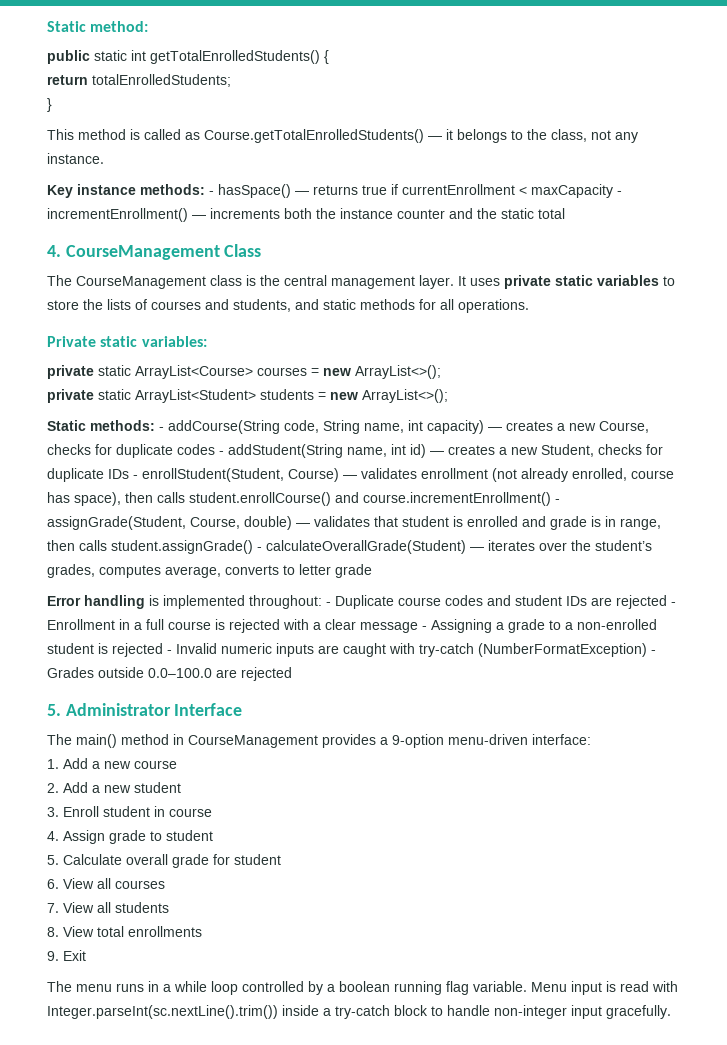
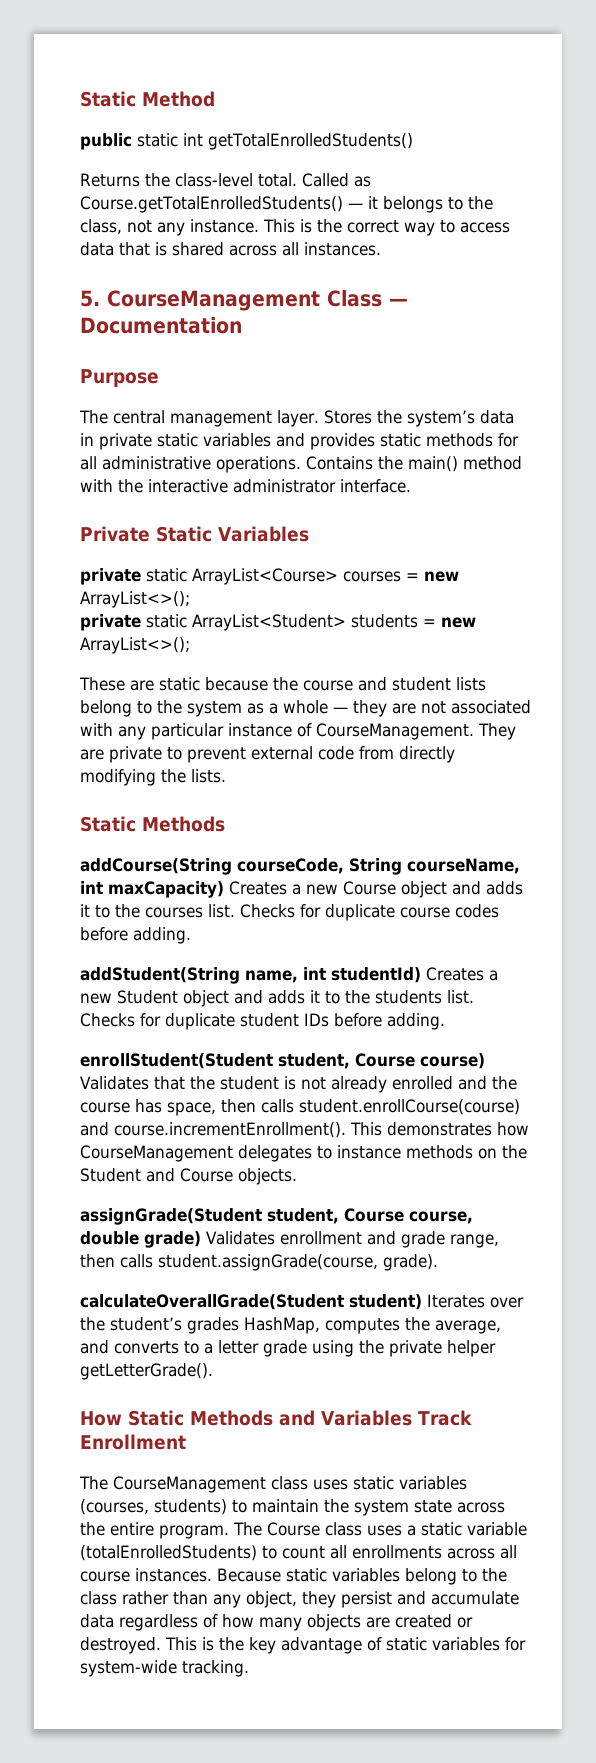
- Static method:
+ Static Method
- public static int getTotalEnrolledStudents() {
- return totalEnrolledStudents;
- }
- This method is called as Course.getTotalEnrolledStudents() — it belongs to the class, not any instance.
- Key instance methods: - hasSpace() — returns true if currentEnrollment < maxCapacity - incrementEnrollment() — increments both the instance counter and the static total
- 4. CourseManagement Class
- The CourseManagement class is the central management layer. It uses private static variables to store the lists of courses and students, and static methods for all operations.
+ public static int getTotalEnrolledStudents()
+ Returns the class-level total. Called as Course.getTotalEnrolledStudents() — it belongs to the class, not any instance. This is the correct way to access data that is shared across all instances.
+ 5. CourseManagement Class — Documentation
+ Purpose
+ The central management layer. Stores the system’s data in private static variables and provides static methods for all administrative operations. Contains the main() method with the interactive administrator interface.
- Private static variables:
+ Private Static Variables
- Static methods: - addCourse(String code, String name, int capacity) — creates a new Course, checks for duplicate codes - addStudent(String name, int id) — creates a new Student, checks for duplicate IDs - enrollStudent(Student, Course) — validates enrollment (not already enrolled, course has space), then calls student.enrollCourse() and course.incrementEnrollment() - assignGrade(Student, Course, double) — validates that student is enrolled and grade is in range, then calls student.assignGrade() - calculateOverallGrade(Student) — iterates over the student’s grades, computes average, converts to letter grade
- Error handling is implemented throughout: - Duplicate course codes and student IDs are rejected - Enrollment in a full course is rejected with a clear message - Assigning a grade to a non-enrolled student is rejected - Invalid numeric inputs are caught with try-catch (NumberFormatException) - Grades outside 0.0–100.0 are rejected
- 5. Administrator Interface
- The main() method in CourseManagement provides a 9-option menu-driven interface:
- 1. Add a new course
- 2. Add a new student
- 3. Enroll student in course
- 4. Assign grade to student
- 5. Calculate overall grade for student
- 6. View all courses
- 7. View all students
- 8. View total enrollments
- 9. Exit
- The menu runs in a while loop controlled by a boolean running flag variable. Menu input is read with Integer.parseInt(sc.nextLine().trim()) inside a try-catch block to handle non-integer input gracefully.
+ These are static because the course and student lists belong to the system as a whole — they are not associated with any particular instance of CourseManagement. They are private to prevent external code from directly modifying the lists.
+ Static Methods
+ addCourse(String courseCode, String courseName, int maxCapacity) Creates a new Course object and adds it to the courses list. Checks for duplicate course codes before adding.
+ addStudent(String name, int studentId) Creates a new Student object and adds it to the students list. Checks for duplicate student IDs before adding.
+ enrollStudent(Student student, Course course) Validates that the student is not already enrolled and the course has space, then calls student.enrollCourse(course) and course.incrementEnrollment(). This demonstrates how CourseManagement delegates to instance methods on the Student and Course objects.
+ assignGrade(Student student, Course course, double grade) Validates enrollment and grade range, then calls student.assignGrade(course, grade).
+ calculateOverallGrade(Student student) Iterates over the student’s grades HashMap, computes the average, and converts to a letter grade using the private helper getLetterGrade().
+ How Static Methods and Variables Track Enrollment
+ The CourseManagement class uses static variables (courses, students) to maintain the system state across the entire program. The Course class uses a static variable (totalEnrolledStudents) to count all enrollments across all course instances. Because static variables belong to the class rather than any object, they persist and accumulate data regardless of how many objects are created or destroyed. This is the key advantage of static variables for system-wide tracking.

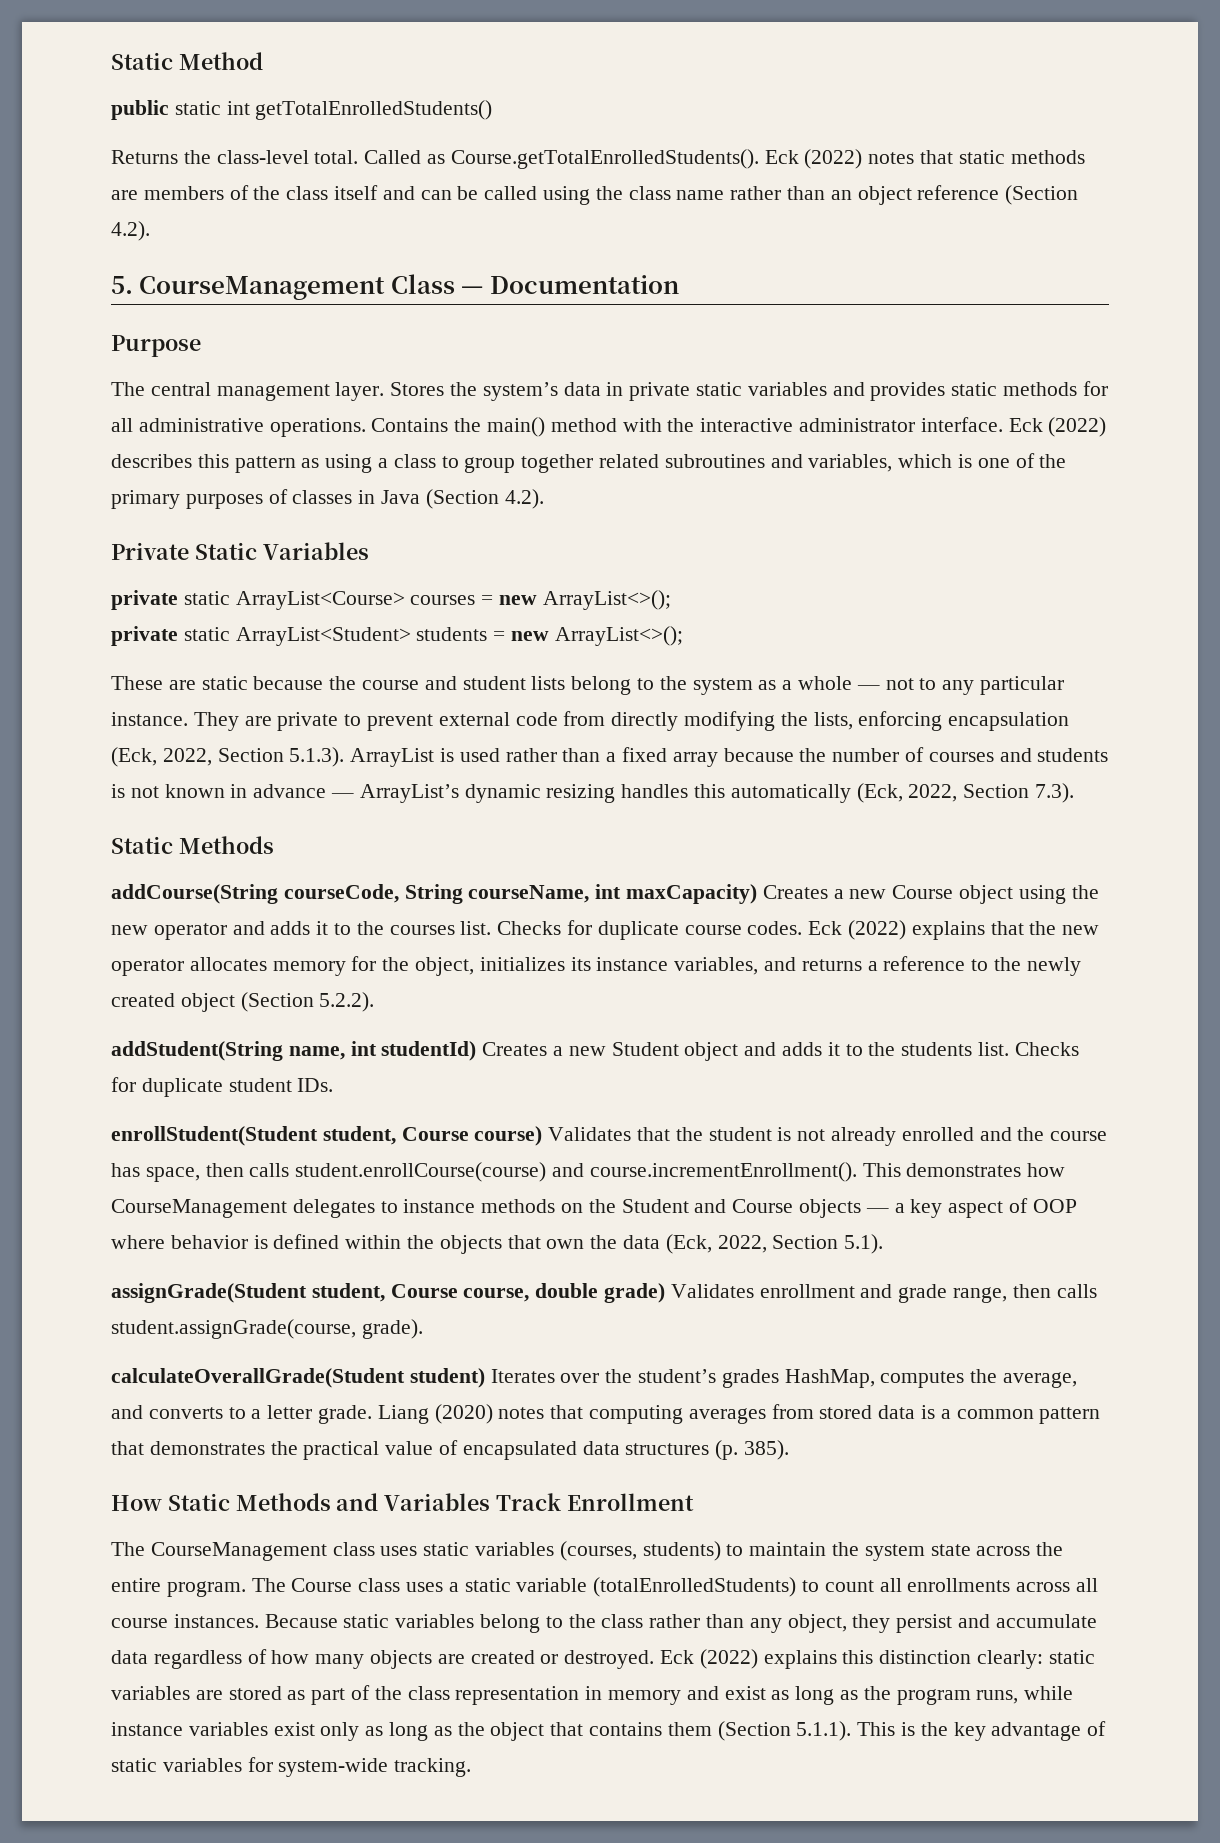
- Called as Course.getTotalEnrolledStudents() — it belongs to the class, not any instance. This is the correct way to access data that is shared across all instances.
+ Called as Course.getTotalEnrolledStudents(). Eck (2022) notes that static methods are members of the class itself and can be called using the class name rather than an object reference (Section 4.2).
+ Eck (2022) describes this pattern as using a class to group together related subroutines and variables, which is one of the primary purposes of classes in Java (Section 4.2).
- These are static because the course and student lists belong to the system as a whole — they are not associated with any particular instance of CourseManagement.
+ These are static because the course and student lists belong to the system as a whole — not to any particular instance.
- They are private to prevent external code from directly modifying the lists.
+ They are private to prevent external code from directly modifying the lists, enforcing encapsulation (Eck, 2022, Section 5.1.3). ArrayList is used rather than a fixed array because the number of courses and students is not known in advance — ArrayList’s dynamic resizing handles this automatically (Eck, 2022, Section 7.3).
- addCourse(String courseCode, String courseName, int maxCapacity) Creates a new Course object and adds it to the courses list.
+ addCourse(String courseCode, String courseName, int maxCapacity) Creates a new Course object using the new operator and adds it to the courses list.
- Checks for duplicate course codes before adding.
+ Checks for duplicate course codes. Eck (2022) explains that the new operator allocates memory for the object, initializes its instance variables, and returns a reference to the newly created object (Section 5.2.2).
- Checks for duplicate student IDs before adding.
+ Checks for duplicate student IDs.
- enrollStudent(Student student, Course course) Validates that the student is not already enrolled and the course has space, then calls student.enrollCourse(course) and course.incrementEnrollment(). This demonstrates how CourseManagement delegates to instance methods on the Student and Course objects.
+ enrollStudent(Student student, Course course) Validates that the student is not already enrolled and the course has space, then calls student.enrollCourse(course) and course.incrementEnrollment(). This demonstrates how CourseManagement delegates to instance methods on the Student and Course objects — a key aspect of OOP where behavior is defined within the objects that own the data (Eck, 2022, Section 5.1).
- calculateOverallGrade(Student student) Iterates over the student’s grades HashMap, computes the average, and converts to a letter grade using the private helper getLetterGrade().
+ calculateOverallGrade(Student student) Iterates over the student’s grades HashMap, computes the average, and converts to a letter grade. Liang (2020) notes that computing averages from stored data is a common pattern that demonstrates the practical value of encapsulated data structures (p. 385).
- This is the key advantage of static variables for system-wide tracking.
+ Eck (2022) explains this distinction clearly: static variables are stored as part of the class representation in memory and exist as long as the program runs, while instance variables exist only as long as the object that contains them (Section 5.1.1). This is the key advantage of static variables for system-wide tracking.

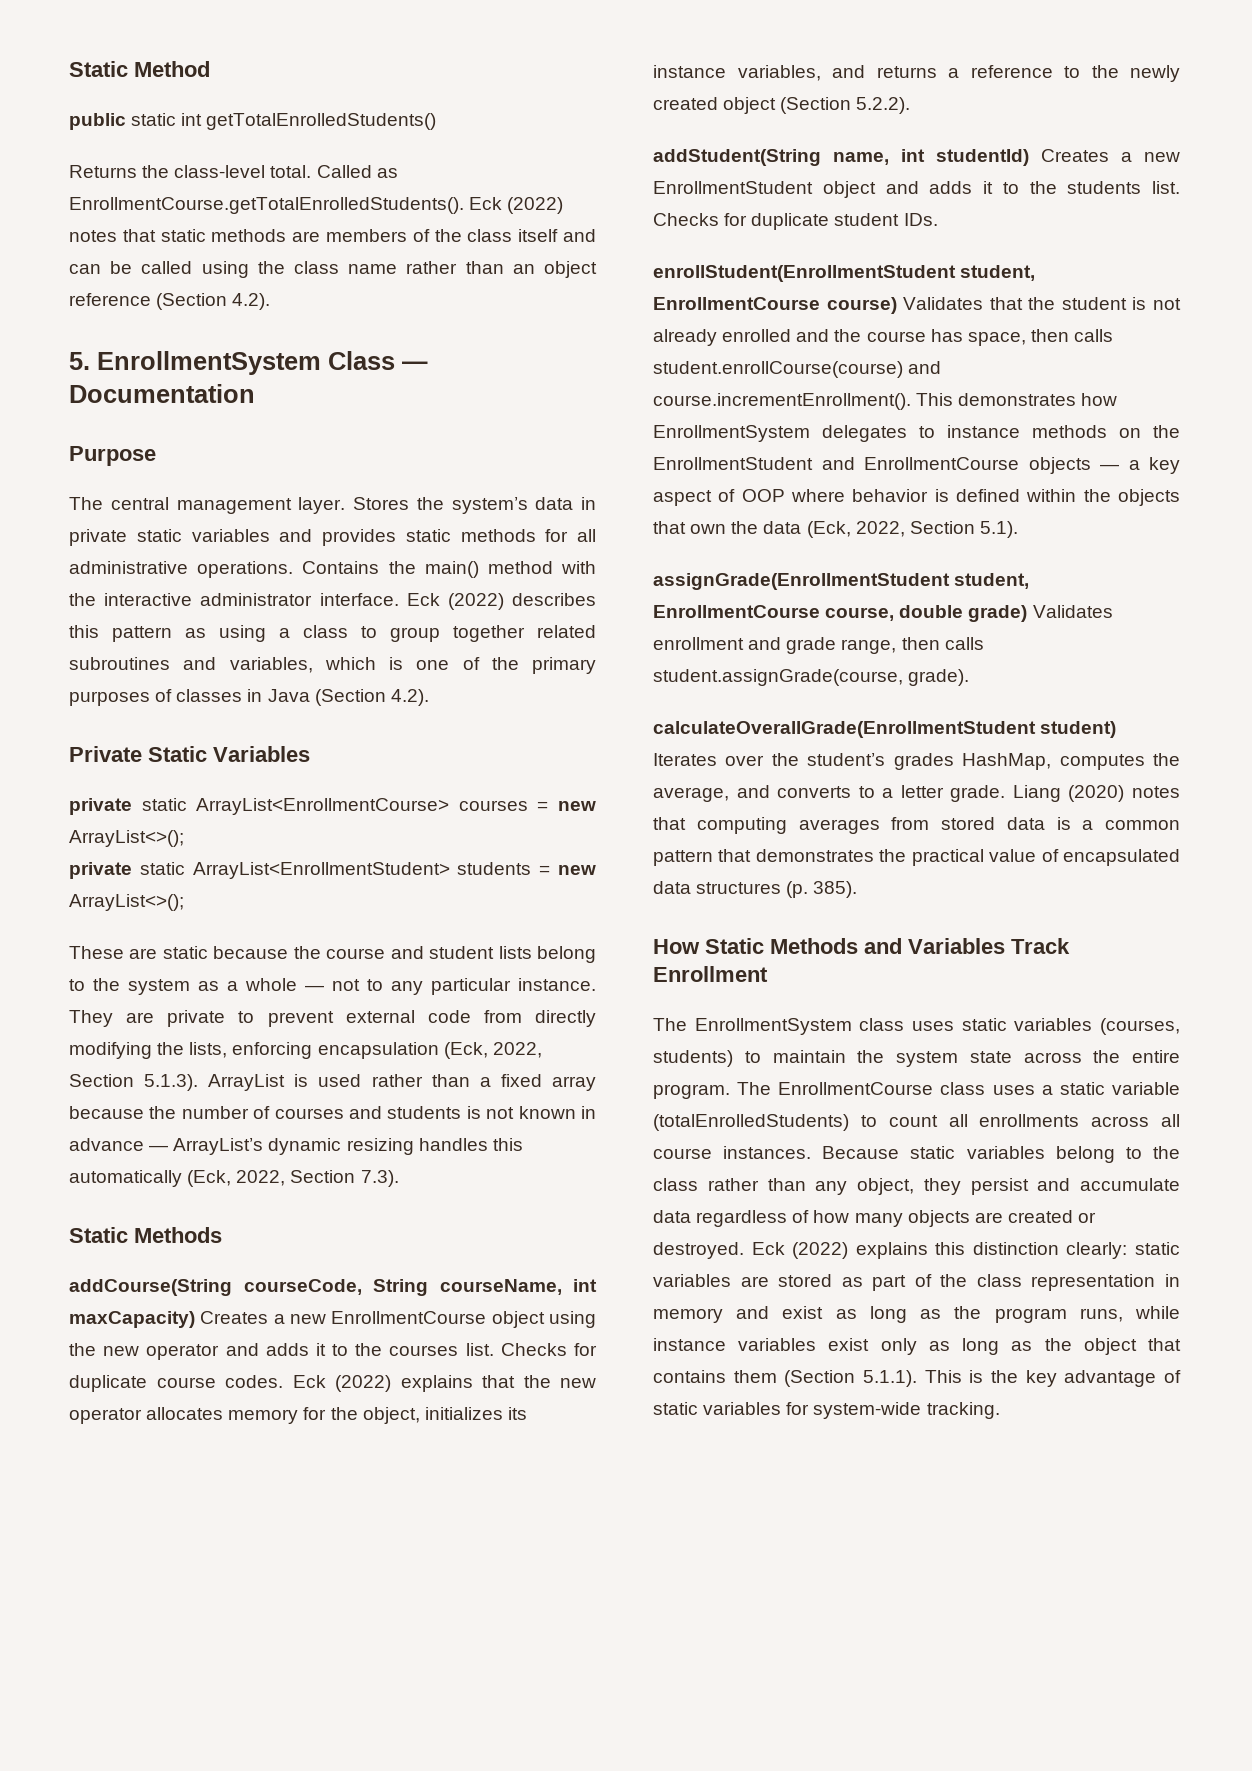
- Called as Course.getTotalEnrolledStudents(). Eck (2022) notes that static methods are members of the class itself and can be called using the class name rather than an object reference (Section 4.2).
+ Called as EnrollmentCourse.getTotalEnrolledStudents(). Eck (2022) notes that static methods are members of the class itself and can be called using the class name rather than an object reference (Section 4.2).
- 5. CourseManagement Class — Documentation
+ 5. EnrollmentSystem Class — Documentation
- private static ArrayList<Course> courses = new ArrayList<>();
+ private static ArrayList<EnrollmentCourse> courses = new ArrayList<>();
- private static ArrayList<Student> students = new ArrayList<>();
+ private static ArrayList<EnrollmentStudent> students = new ArrayList<>();
- addCourse(String courseCode, String courseName, int maxCapacity) Creates a new Course object using the new operator and adds it to the courses list.
+ addCourse(String courseCode, String courseName, int maxCapacity) Creates a new EnrollmentCourse object using the new operator and adds it to the courses list.
- addStudent(String name, int studentId) Creates a new Student object and adds it to the students list.
+ addStudent(String name, int studentId) Creates a new EnrollmentStudent object and adds it to the students list.
- enrollStudent(Student student, Course course) Validates that the student is not already enrolled and the course has space, then calls student.enrollCourse(course) and course.incrementEnrollment(). This demonstrates how CourseManagement delegates to instance methods on the Student and Course objects — a key aspect of OOP where behavior is defined within the objects that own the data (Eck, 2022, Section 5.1).
+ enrollStudent(EnrollmentStudent student, EnrollmentCourse course) Validates that the student is not already enrolled and the course has space, then calls student.enrollCourse(course) and course.incrementEnrollment(). This demonstrates how EnrollmentSystem delegates to instance methods on the EnrollmentStudent and EnrollmentCourse objects — a key aspect of OOP where behavior is defined within the objects that own the data (Eck, 2022, Section 5.1).
- assignGrade(Student student, Course course, double grade) Validates enrollment and grade range, then calls student.assignGrade(course, grade).
+ assignGrade(EnrollmentStudent student, EnrollmentCourse course, double grade) Validates enrollment and grade range, then calls student.assignGrade(course, grade).
- calculateOverallGrade(Student student) Iterates over the student’s grades HashMap, computes the average, and converts to a letter grade.
+ calculateOverallGrade(EnrollmentStudent student) Iterates over the student’s grades HashMap, computes the average, and converts to a letter grade.
- The CourseManagement class uses static variables (courses, students) to maintain the system state across the entire program.
+ The EnrollmentSystem class uses static variables (courses, students) to maintain the system state across the entire program.
- The Course class uses a static variable (totalEnrolledStudents) to count all enrollments across all course instances.
+ The EnrollmentCourse class uses a static variable (totalEnrolledStudents) to count all enrollments across all course instances.

